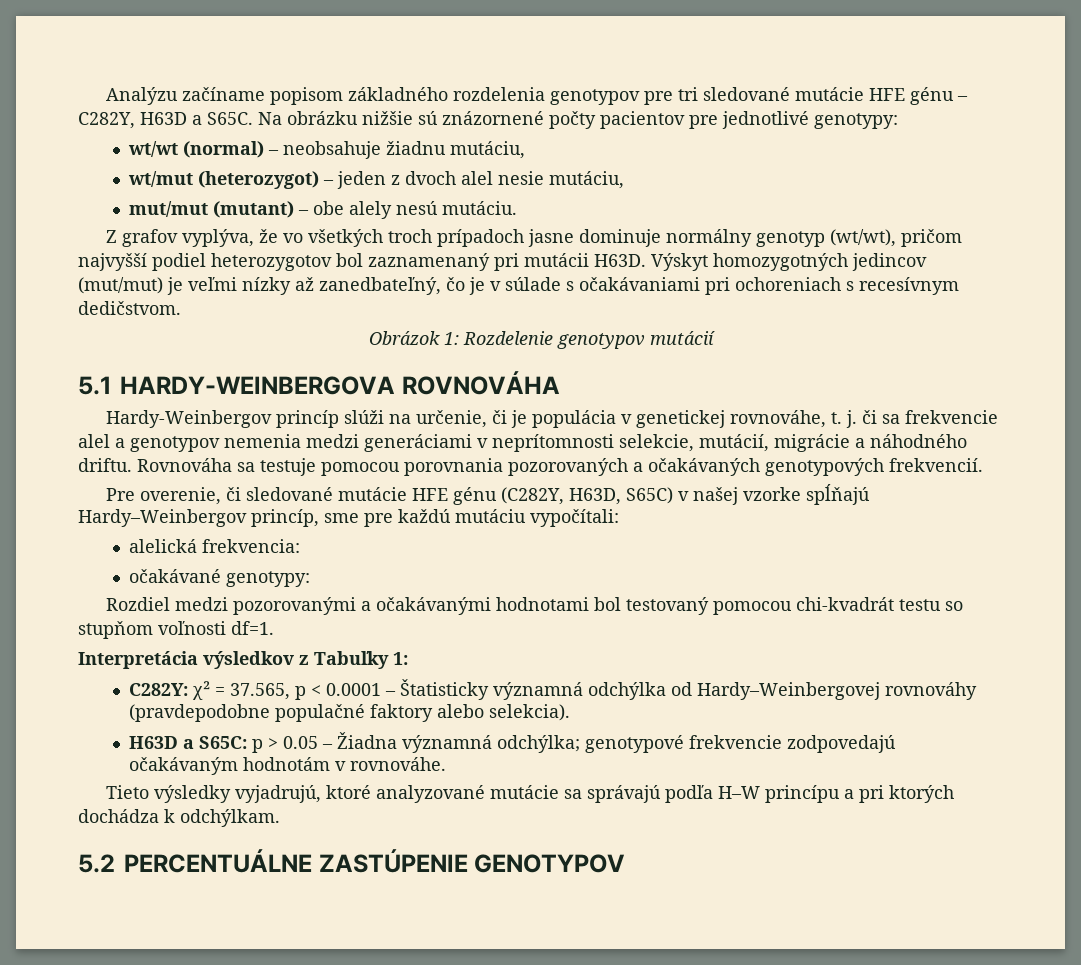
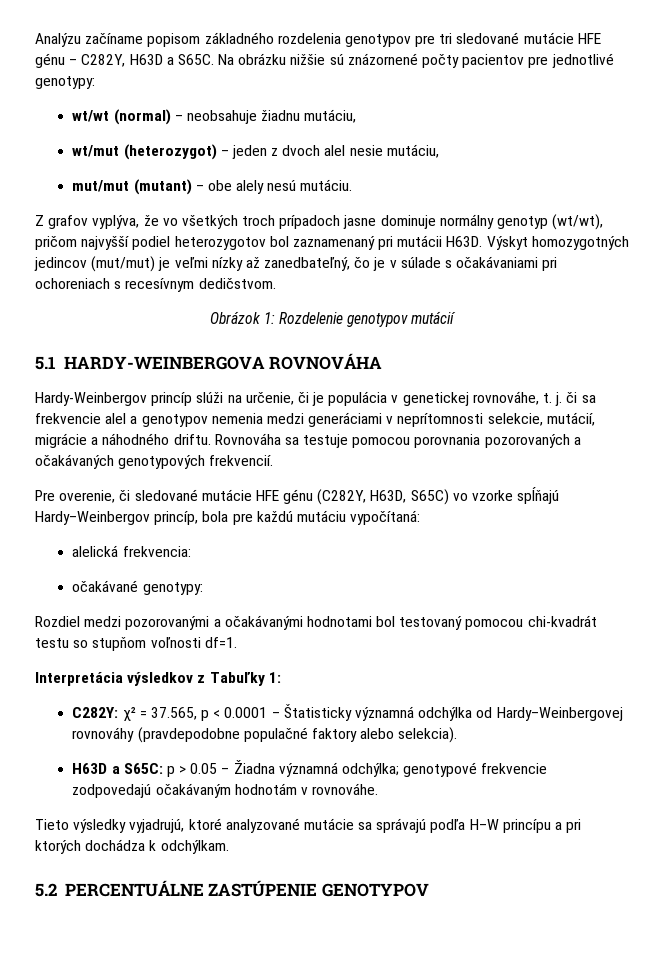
- Pre overenie, či sledované mutácie HFE génu (C282Y, H63D, S65C) v našej vzorke spĺňajú Hardy–Weinbergov princíp, sme pre každú mutáciu vypočítali:
+ Pre overenie, či sledované mutácie HFE génu (C282Y, H63D, S65C) vo vzorke spĺňajú Hardy–Weinbergov princíp, bola pre každú mutáciu vypočítaná:

